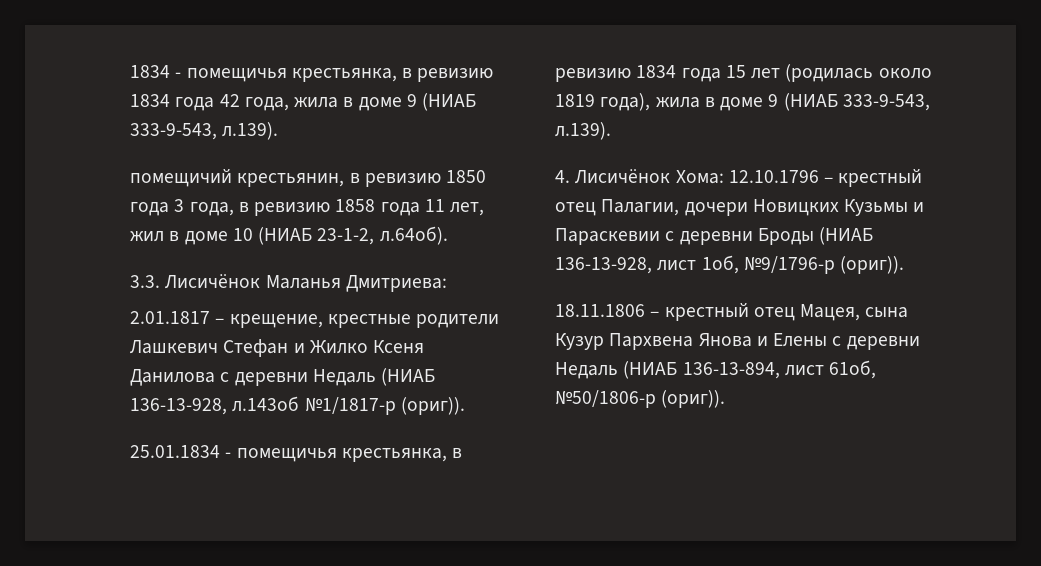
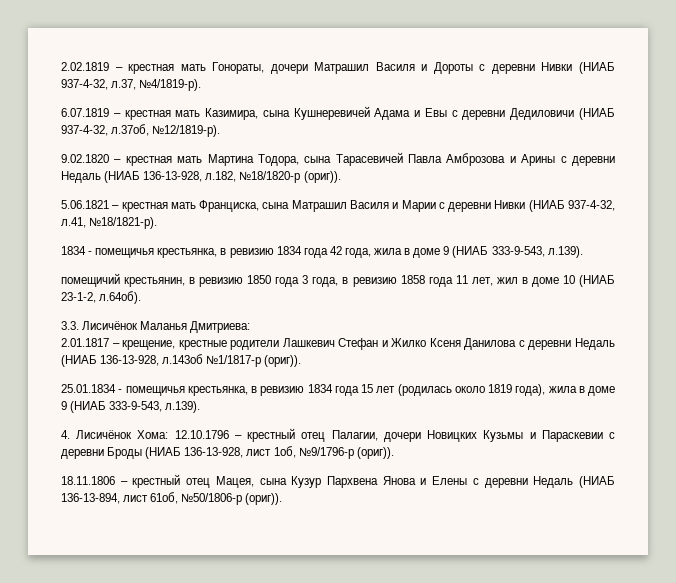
+ 2.02.1819 – крестная мать Гонораты, дочери Матрашил Василя и Дороты с деревни Нивки (НИАБ 937-4-32, л.37, №4/1819-р).
+ 6.07.1819 – крестная мать Казимира, сына Кушнеревичей Адама и Евы с деревни Дедиловичи (НИАБ 937-4-32, л.37об, №12/1819-р).
+ 9.02.1820 – крестная мать Мартина Тодора, сына Тарасевичей Павла Амброзова и Арины с деревни Недаль (НИАБ 136-13-928, л.182, №18/1820-р (ориг)).
+ 5.06.1821 – крестная мать Франциска, сына Матрашил Василя и Марии с деревни Нивки (НИАБ 937-4-32, л.41, №18/1821-р).

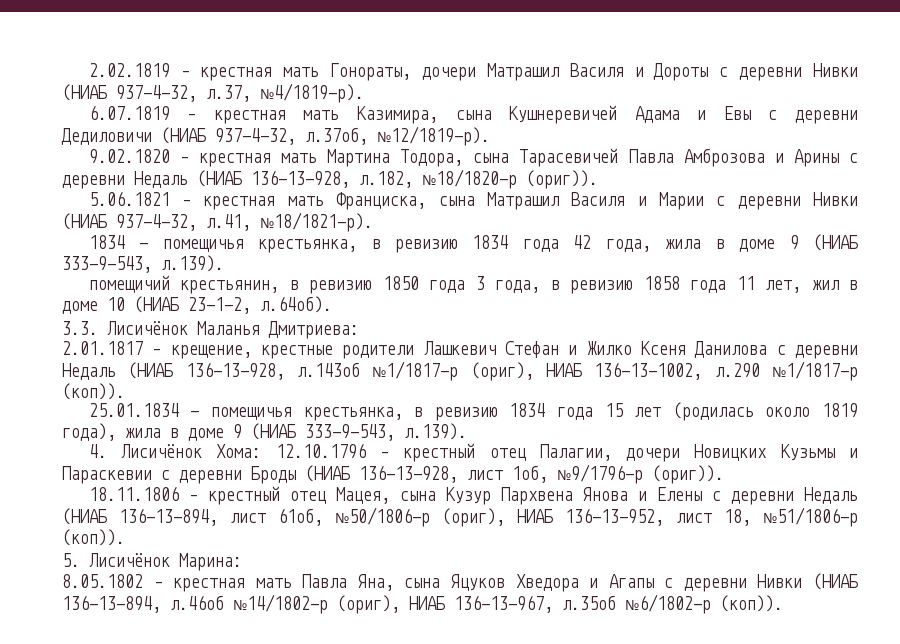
- 2.01.1817 – крещение, крестные родители Лашкевич Стефан и Жилко Ксеня Данилова с деревни Недаль (НИАБ 136-13-928, л.143об №1/1817-р (ориг)).
+ 2.01.1817 – крещение, крестные родители Лашкевич Стефан и Жилко Ксеня Данилова с деревни Недаль (НИАБ 136-13-928, л.143об №1/1817-р (ориг), НИАБ 136-13-1002, л.290 №1/1817-р (коп)).
- 18.11.1806 – крестный отец Мацея, сына Кузур Пархвена Янова и Елены с деревни Недаль (НИАБ 136-13-894, лист 61об, №50/1806-р (ориг)).
+ 18.11.1806 – крестный отец Мацея, сына Кузур Пархвена Янова и Елены с деревни Недаль (НИАБ 136-13-894, лист 61об, №50/1806-р (ориг), НИАБ 136-13-952, лист 18, №51/1806-р (коп)).
+ 5. Лисичёнок Марина:
+ 8.05.1802 – крестная мать Павла Яна, сына Яцуков Хведора и Агапы с деревни Нивки (НИАБ 136-13-894, л.46об №14/1802-р (ориг), НИАБ 136-13-967, л.35об №6/1802-р (коп)).

